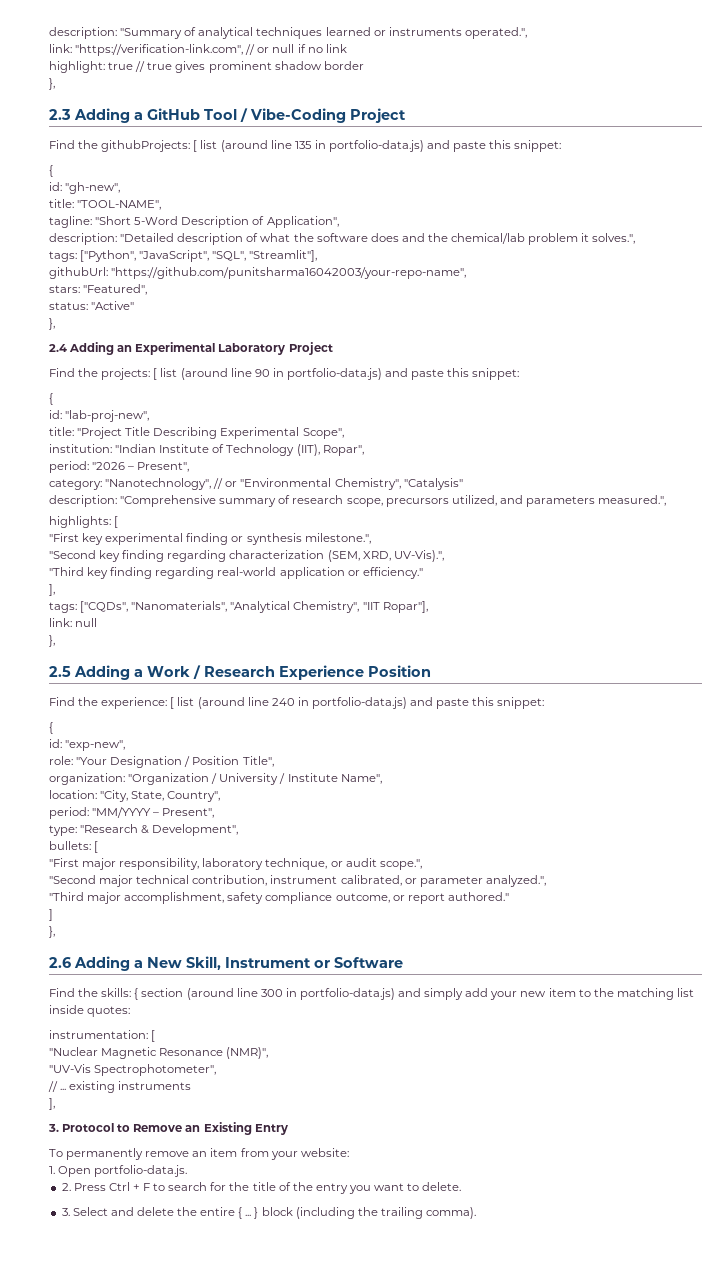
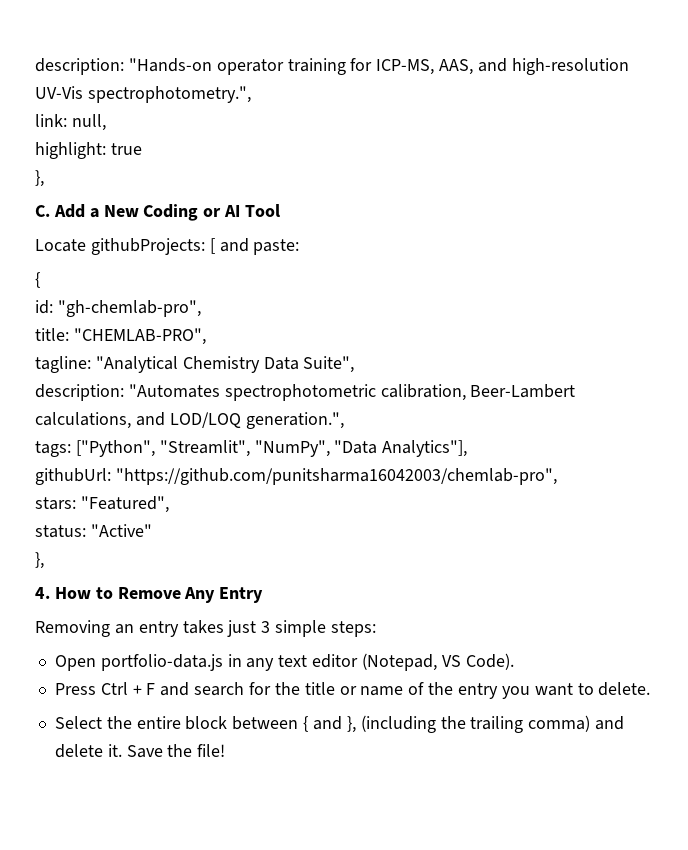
- description: "Summary of analytical techniques learned or instruments operated.",
- link: "https://verification-link.com", // or null if no link
- highlight: true // true gives prominent shadow border
+ description: "Hands-on operator training for ICP-MS, AAS, and high-resolution UV-Vis spectrophotometry.",
+ link: null,
+ highlight: true
  },
- 2.3 Adding a GitHub Tool / Vibe-Coding Project
- Find the githubProjects: [ list (around line 135 in portfolio-data.js) and paste this snippet:
+ C. Add a New Coding or AI Tool
+ Locate githubProjects: [ and paste:
  {
- id: "gh-new",
- title: "TOOL-NAME",
+ id: "gh-chemlab-pro",
+ title: "CHEMLAB-PRO",
- tagline: "Short 5-Word Description of Application",
- description: "Detailed description of what the software does and the chemical/lab problem it solves.",
- tags: ["Python", "JavaScript", "SQL", "Streamlit"],
+ tagline: "Analytical Chemistry Data Suite",
+ description: "Automates spectrophotometric calibration, Beer-Lambert calculations, and LOD/LOQ generation.",
+ tags: ["Python", "Streamlit", "NumPy", "Data Analytics"],
- githubUrl: "https://github.com/punitsharma16042003/your-repo-name",
+ githubUrl: "https://github.com/punitsharma16042003/chemlab-pro",
- 2.4 Adding an Experimental Laboratory Project
- Find the projects: [ list (around line 90 in portfolio-data.js) and paste this snippet:
- {
- id: "lab-proj-new",
- title: "Project Title Describing Experimental Scope",
- institution: "Indian Institute of Technology (IIT), Ropar",
- period: "2026 – Present",
- category: "Nanotechnology", // or "Environmental Chemistry", "Catalysis"
- description: "Comprehensive summary of research scope, precursors utilized, and parameters measured.",
- highlights: [
- "First key experimental finding or synthesis milestone.",
- "Second key finding regarding characterization (SEM, XRD, UV-Vis).",
- "Third key finding regarding real-world application or efficiency."
- ],
- tags: ["CQDs", "Nanomaterials", "Analytical Chemistry", "IIT Ropar"],
- link: null
- },
- 2.5 Adding a Work / Research Experience Position
- Find the experience: [ list (around line 240 in portfolio-data.js) and paste this snippet:
- {
- id: "exp-new",
- role: "Your Designation / Position Title",
- organization: "Organization / University / Institute Name",
- location: "City, State, Country",
- period: "MM/YYYY – Present",
- type: "Research & Development",
- bullets: [
- "First major responsibility, laboratory technique, or audit scope.",
- "Second major technical contribution, instrument calibrated, or parameter analyzed.",
- "Third major accomplishment, safety compliance outcome, or report authored."
- ]
- },
- 2.6 Adding a New Skill, Instrument or Software
- Find the skills: { section (around line 300 in portfolio-data.js) and simply add your new item to the matching list inside quotes:
- instrumentation: [
- "Nuclear Magnetic Resonance (NMR)",
- "UV-Vis Spectrophotometer",
- // ... existing instruments
- ],
- 3. Protocol to Remove an Existing Entry
- To permanently remove an item from your website:
- 1. Open portfolio-data.js.
- 2. Press Ctrl + F to search for the title of the entry you want to delete.
+ 4. How to Remove Any Entry
+ Removing an entry takes just 3 simple steps:
+ Open portfolio-data.js in any text editor (Notepad, VS Code).
+ Press Ctrl + F and search for the title or name of the entry you want to delete.
- 3. Select and delete the entire { ... } block (including the trailing comma).
+ Select the entire block between { and }, (including the trailing comma) and delete it. Save the file!

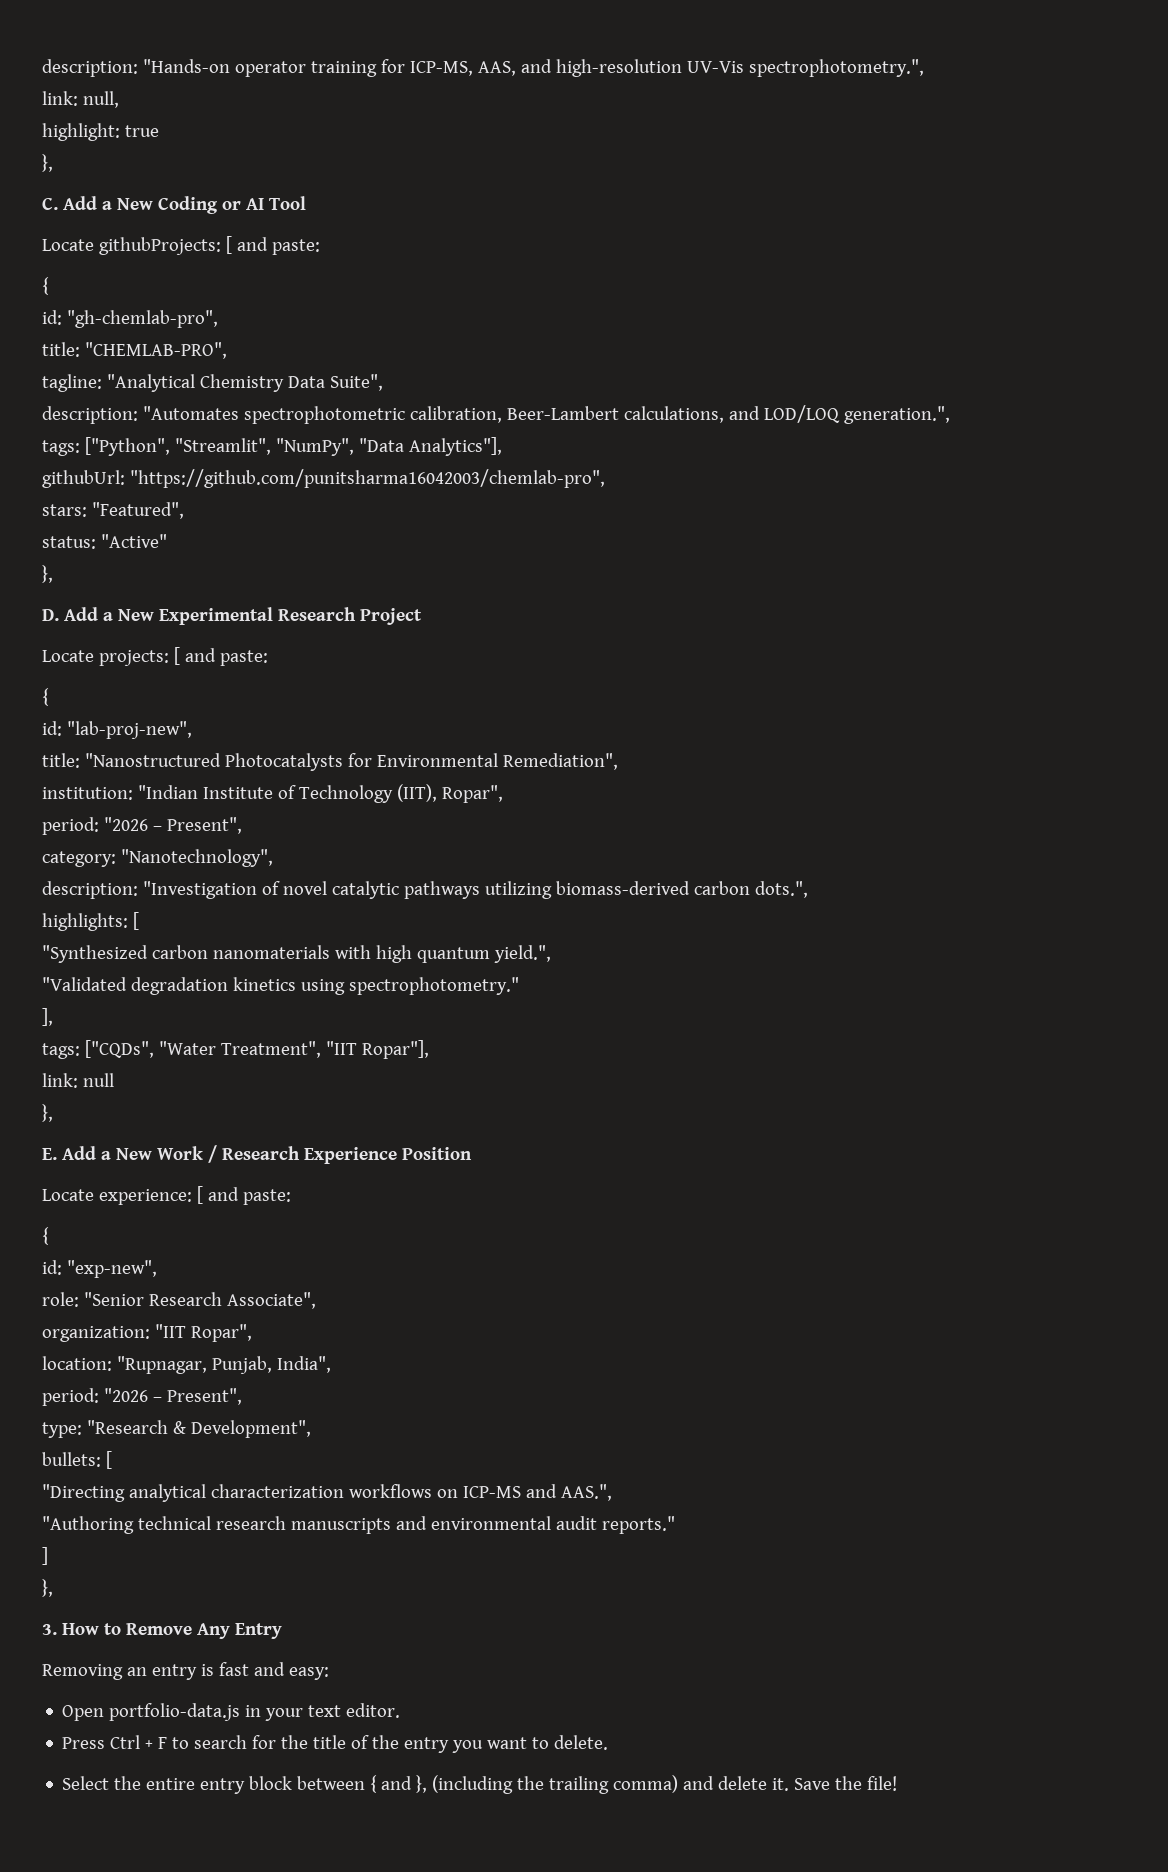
- 4. How to Remove Any Entry
+ D. Add a New Experimental Research Project
+ Locate projects: [ and paste:
+ {
+ id: "lab-proj-new",
+ title: "Nanostructured Photocatalysts for Environmental Remediation",
+ institution: "Indian Institute of Technology (IIT), Ropar",
+ period: "2026 – Present",
+ category: "Nanotechnology",
+ description: "Investigation of novel catalytic pathways utilizing biomass-derived carbon dots.",
+ highlights: [
+ "Synthesized carbon nanomaterials with high quantum yield.",
+ "Validated degradation kinetics using spectrophotometry."
+ ],
+ tags: ["CQDs", "Water Treatment", "IIT Ropar"],
+ link: null
+ },
+ E. Add a New Work / Research Experience Position
+ Locate experience: [ and paste:
+ {
+ id: "exp-new",
+ role: "Senior Research Associate",
+ organization: "IIT Ropar",
+ location: "Rupnagar, Punjab, India",
+ period: "2026 – Present",
+ type: "Research & Development",
+ bullets: [
+ "Directing analytical characterization workflows on ICP-MS and AAS.",
+ "Authoring technical research manuscripts and environmental audit reports."
+ ]
+ },
+ 3. How to Remove Any Entry
- Removing an entry takes just 3 simple steps:
- Open portfolio-data.js in any text editor (Notepad, VS Code).
+ Removing an entry is fast and easy:
+ Open portfolio-data.js in your text editor.
- Press Ctrl + F and search for the title or name of the entry you want to delete.
+ Press Ctrl + F to search for the title of the entry you want to delete.
- Select the entire block between { and }, (including the trailing comma) and delete it.
+ Select the entire entry block between { and }, (including the trailing comma) and delete it.

